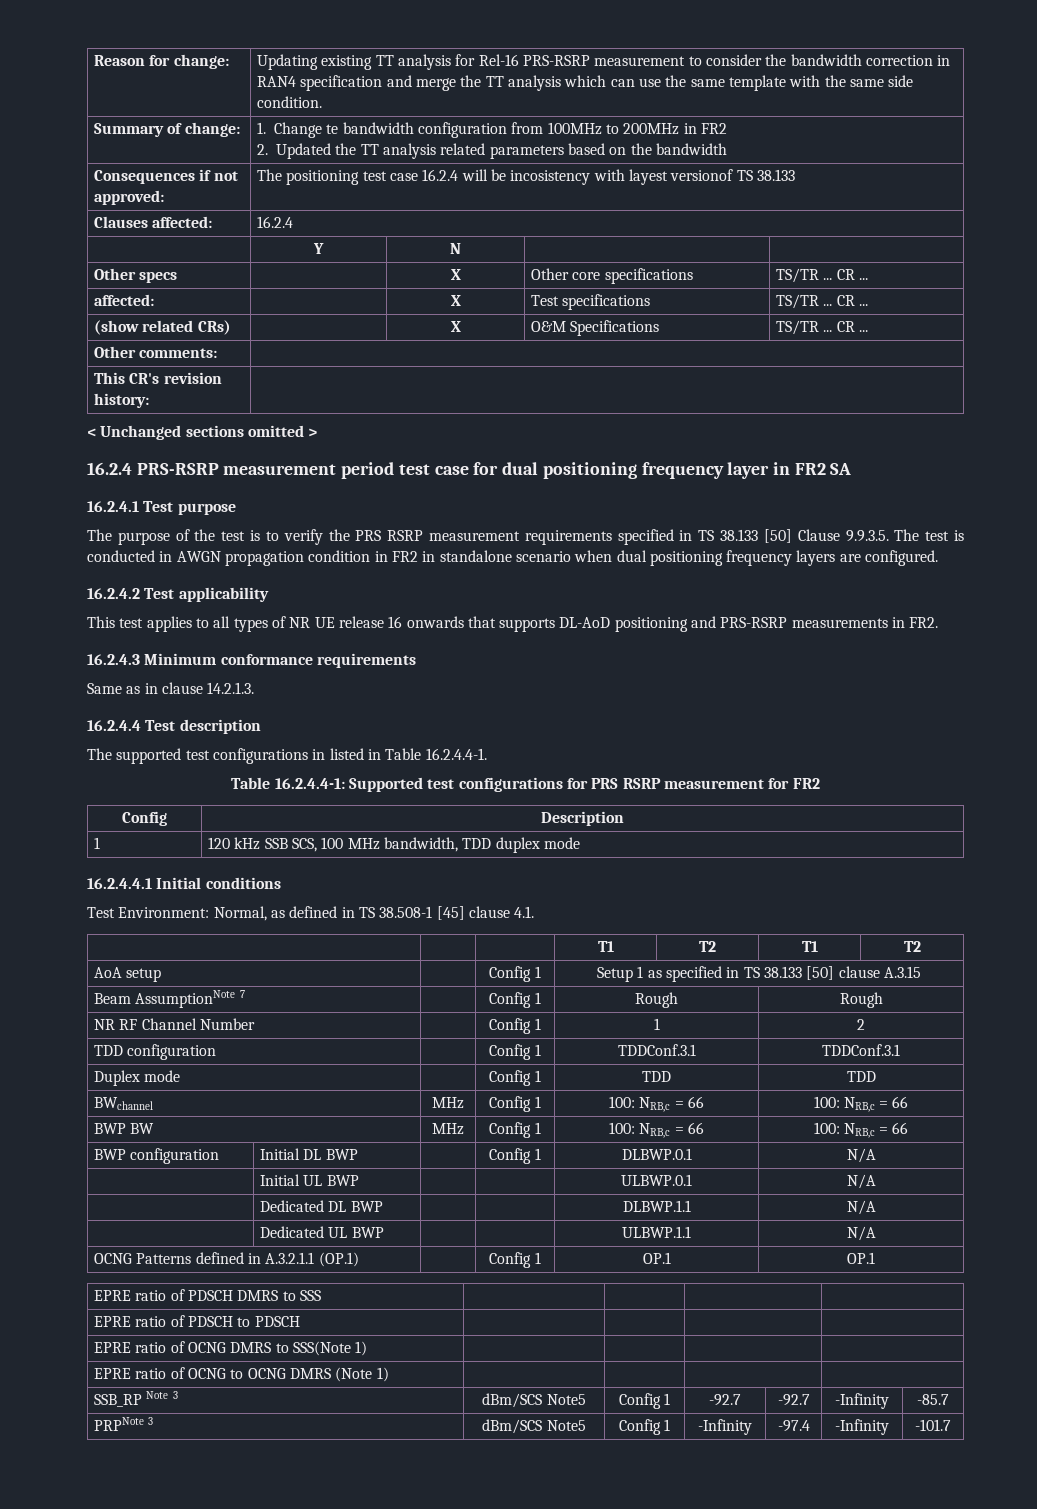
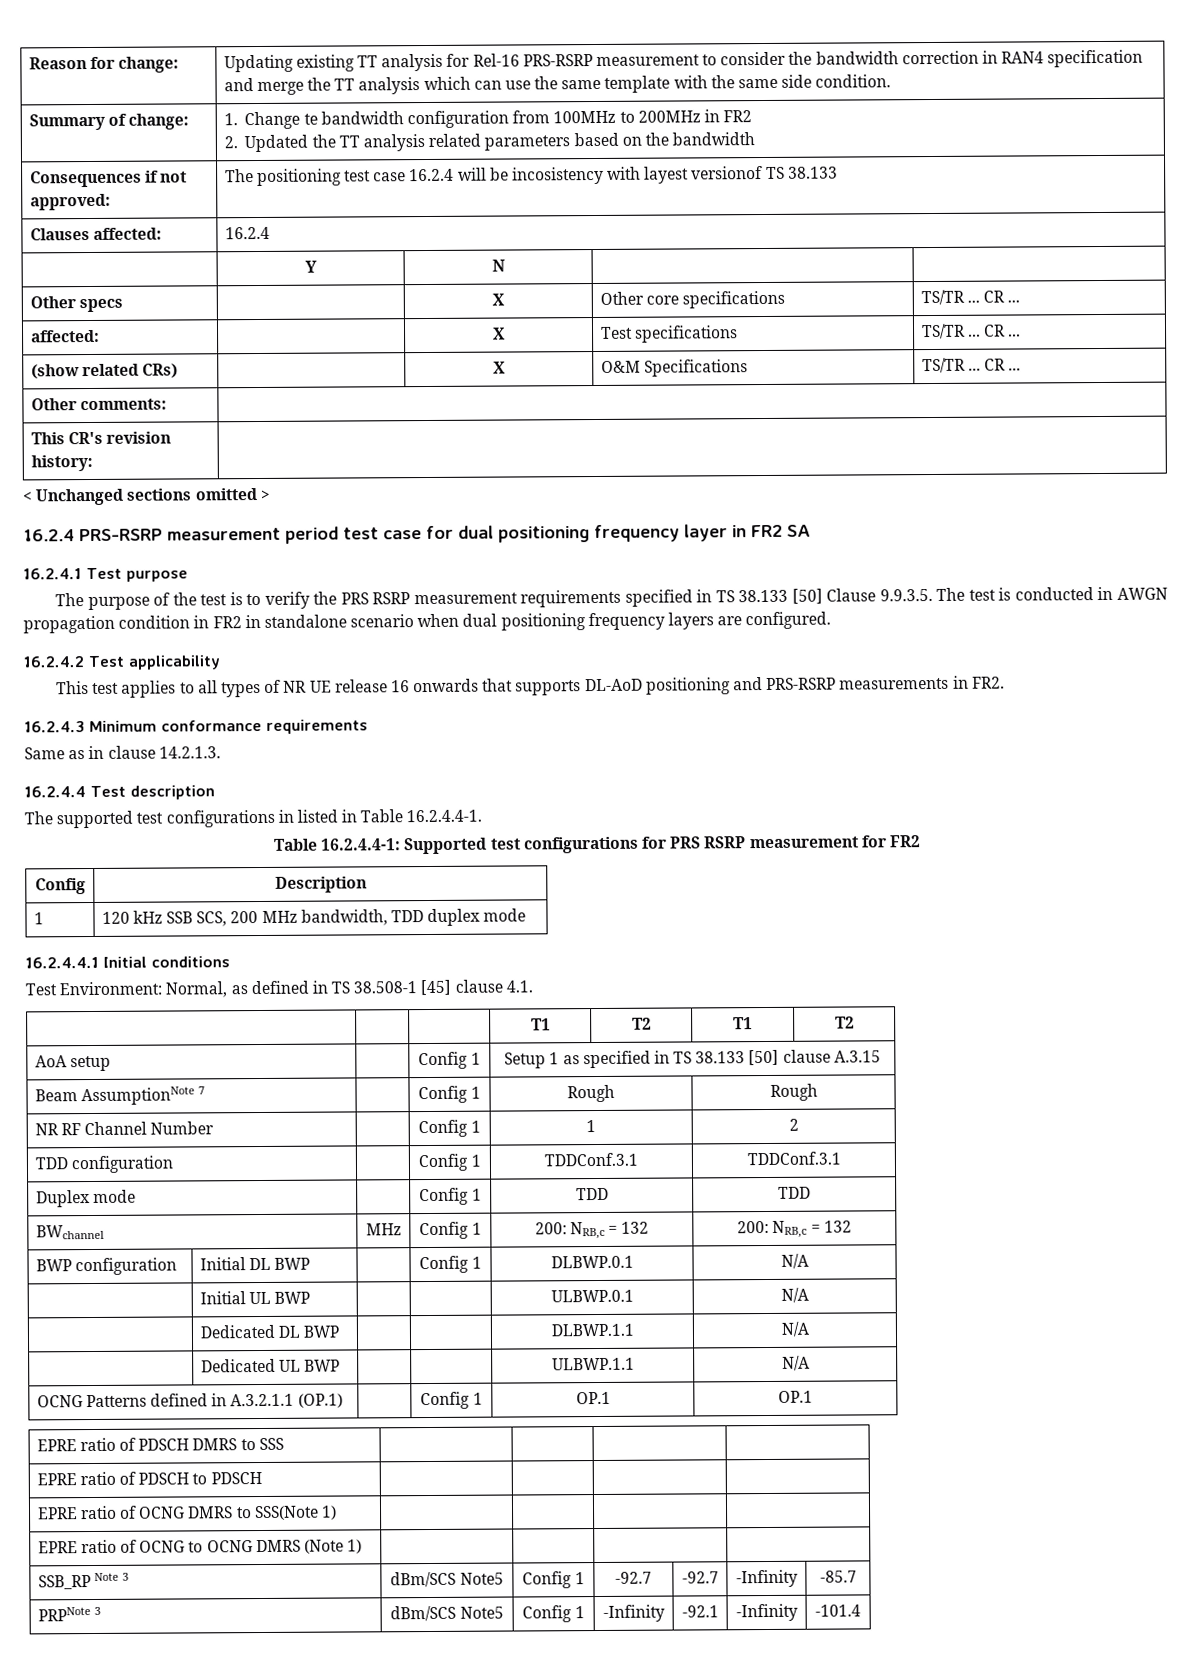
- 1 | 120 kHz SSB SCS, 100 MHz bandwidth, TDD duplex mode
+ 1 | 120 kHz SSB SCS, 200 MHz bandwidth, TDD duplex mode
- BWchannel | MHz | Config 1 | 100: NRB,c = 66 | 100: NRB,c = 66
- BWP BW | MHz | Config 1 | 100: NRB,c = 66 | 100: NRB,c = 66
+ BWchannel | MHz | Config 1 | 200: NRB,c = 132 | 200: NRB,c = 132
- PRPNote 3 | dBm/SCS Note5 | Config 1 | -Infinity | -97.4 | -Infinity | -101.7
+ PRPNote 3 | dBm/SCS Note5 | Config 1 | -Infinity | -92.1 | -Infinity | -101.4

